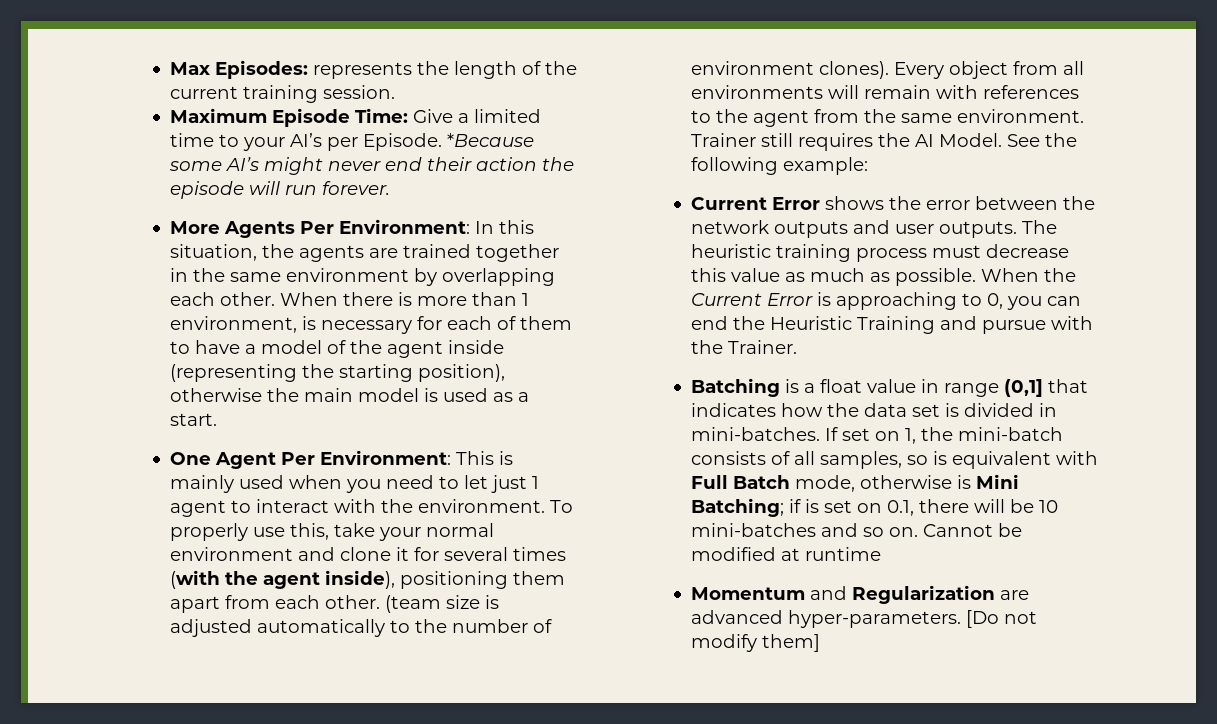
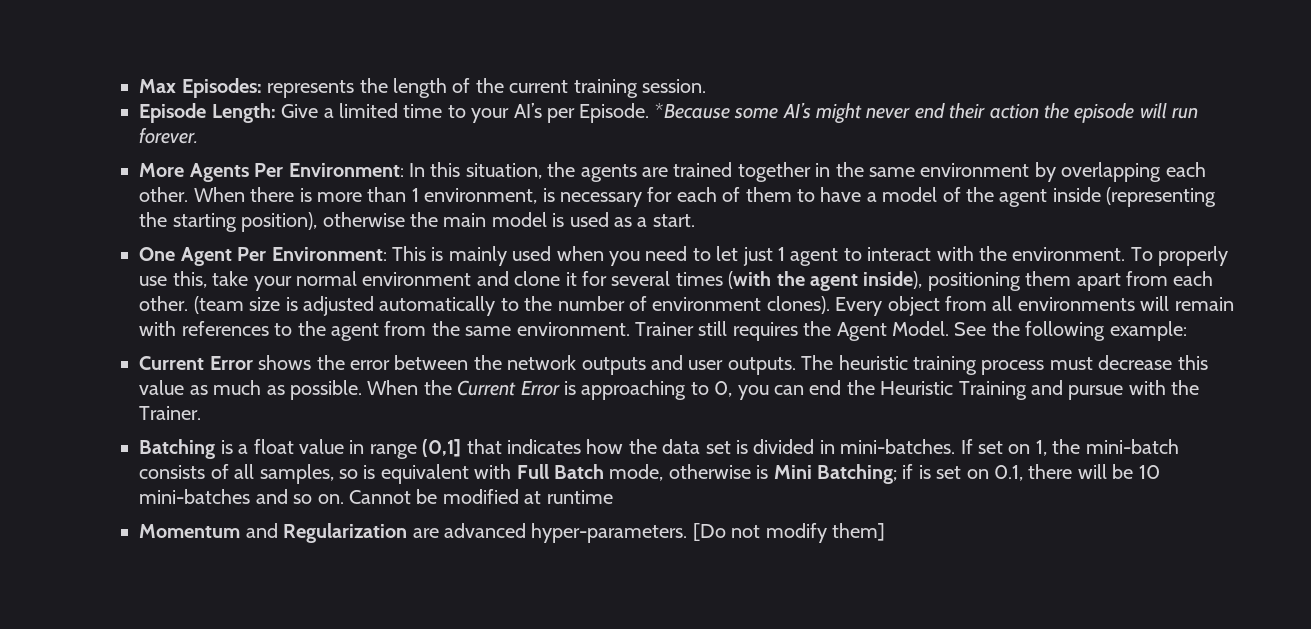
- Maximum Episode Time: Give a limited time to your AI’s per Episode.
+ Episode Length: Give a limited time to your AI’s per Episode.
- Trainer still requires the AI Model.
+ Trainer still requires the Agent Model.

